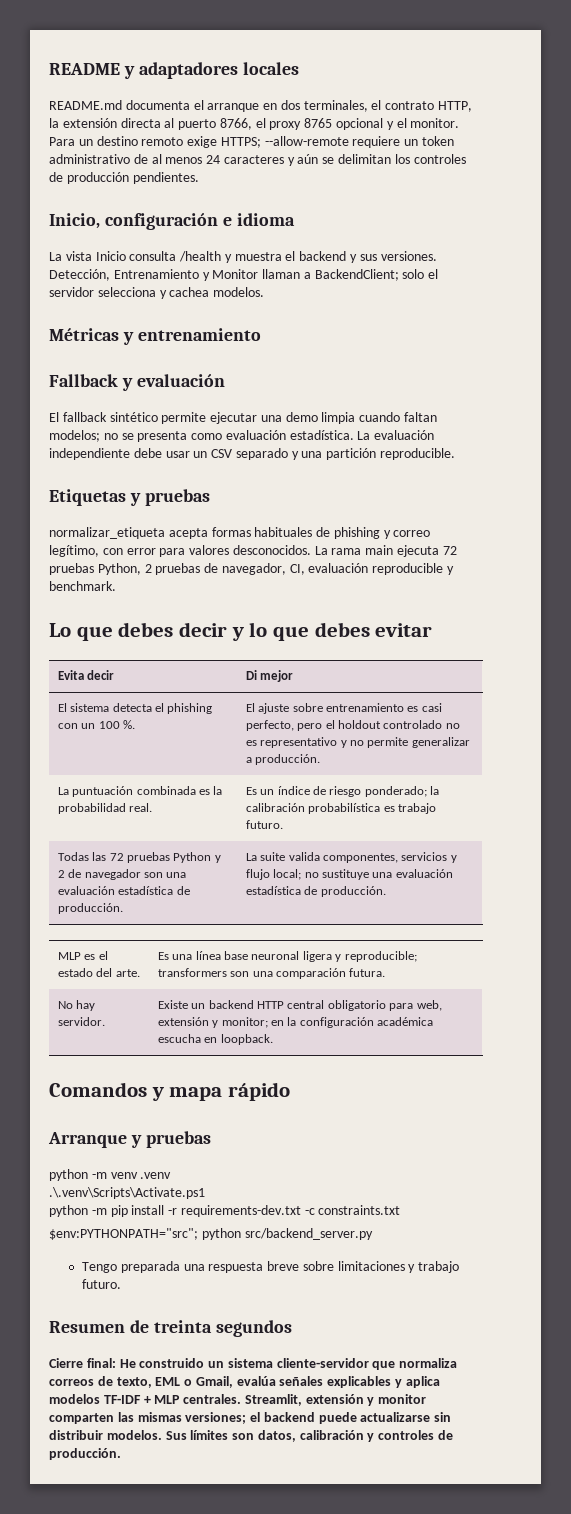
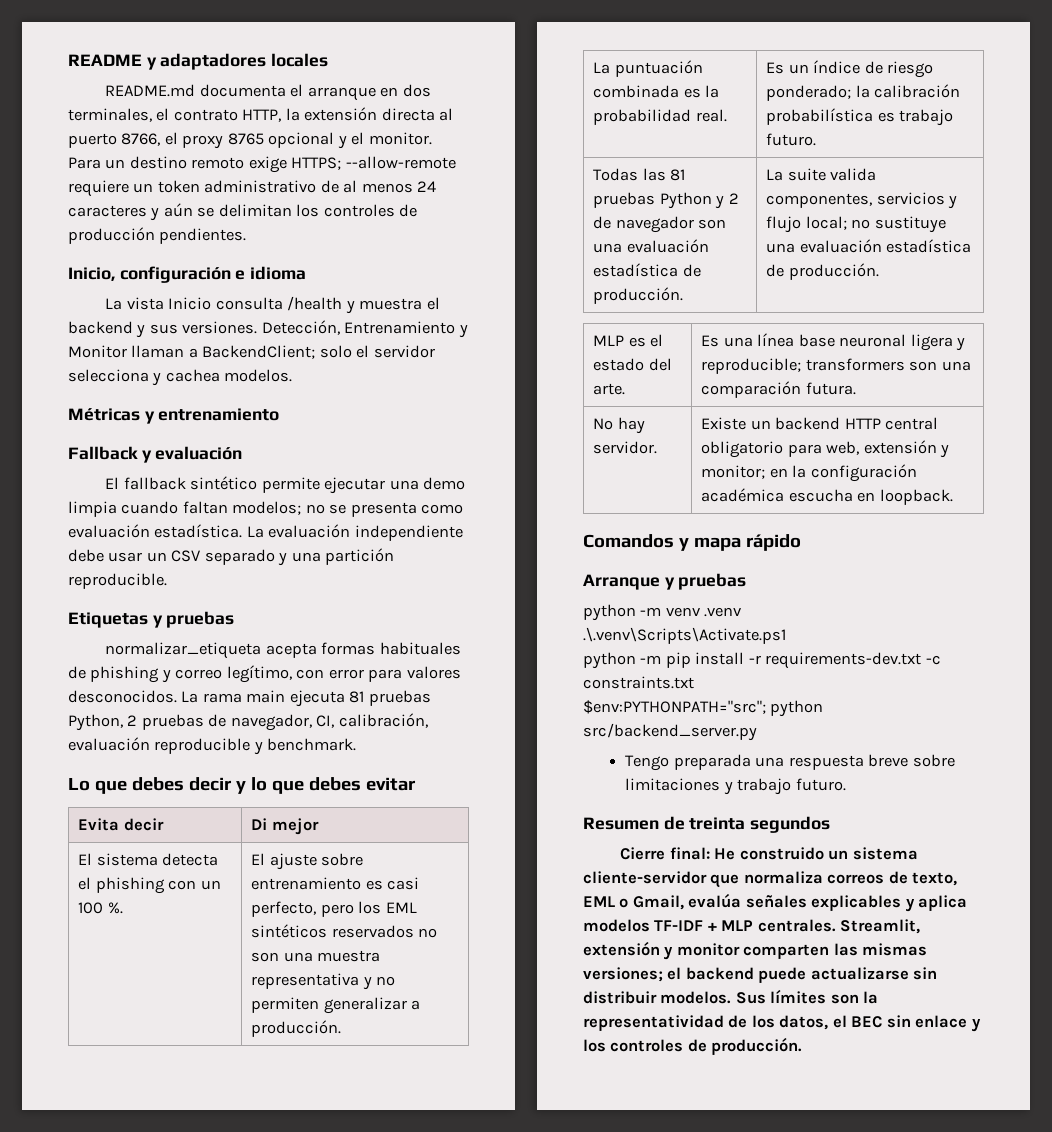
- La rama main ejecuta 72 pruebas Python, 2 pruebas de navegador, CI, evaluación reproducible y benchmark.
+ La rama main ejecuta 81 pruebas Python, 2 pruebas de navegador, CI, calibración, evaluación reproducible y benchmark.
- El sistema detecta el phishing con un 100 %. | El ajuste sobre entrenamiento es casi perfecto, pero el holdout controlado no es representativo y no permite generalizar a producción.
+ El sistema detecta el phishing con un 100 %. | El ajuste sobre entrenamiento es casi perfecto, pero los EML sintéticos reservados no son una muestra representativa y no permiten generalizar a producción.
- Todas las 72 pruebas Python y 2 de navegador son una evaluación estadística de producción. | La suite valida componentes, servicios y flujo local; no sustituye una evaluación estadística de producción.
+ Todas las 81 pruebas Python y 2 de navegador son una evaluación estadística de producción. | La suite valida componentes, servicios y flujo local; no sustituye una evaluación estadística de producción.
- Sus límites son datos, calibración y controles de producción.
+ Sus límites son la representatividad de los datos, el BEC sin enlace y los controles de producción.

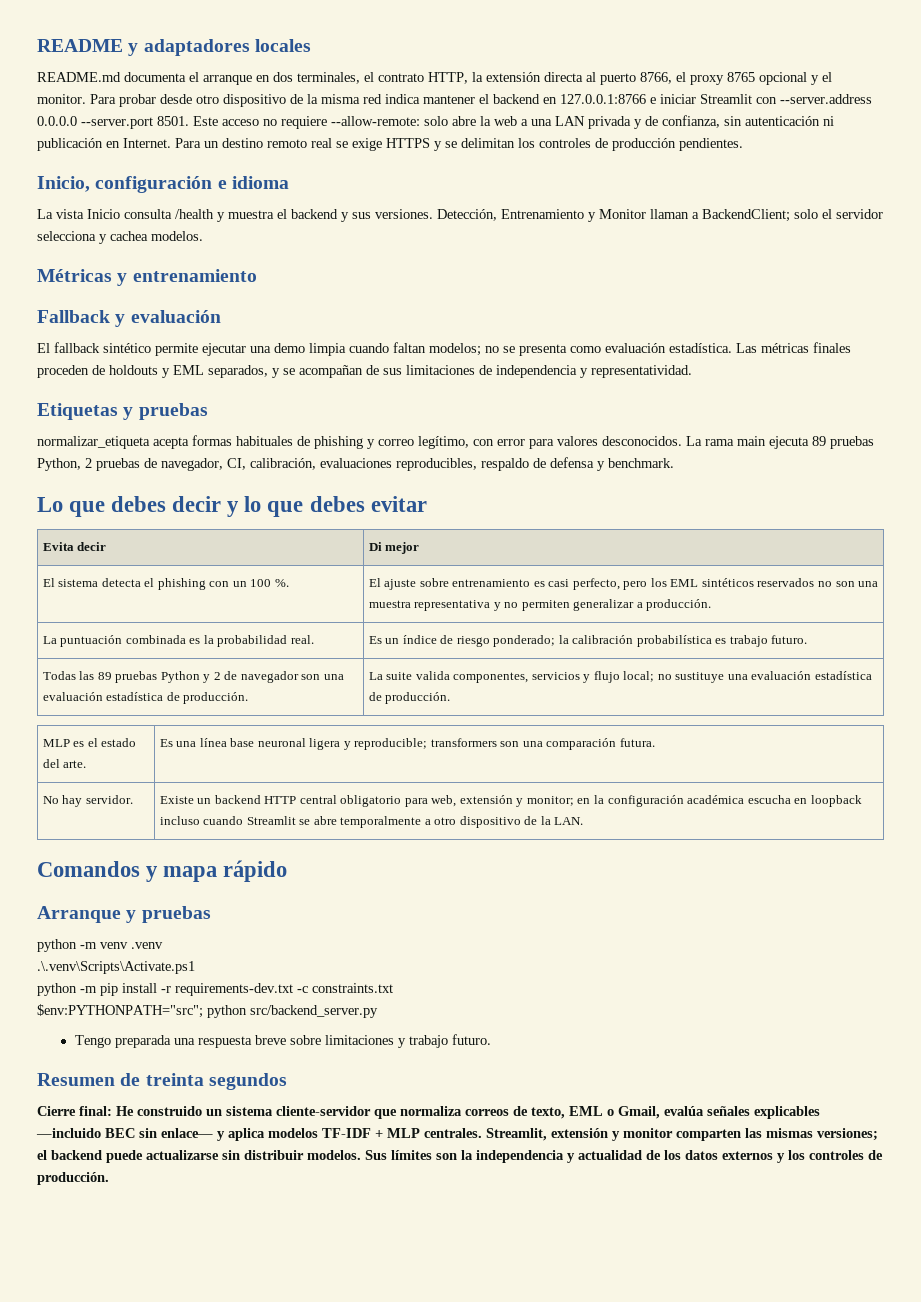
- Para un destino remoto exige HTTPS; --allow-remote requiere un token administrativo de al menos 24 caracteres y aún se delimitan los controles de producción pendientes.
+ Para probar desde otro dispositivo de la misma red indica mantener el backend en 127.0.0.1:8766 e iniciar Streamlit con --server.address 0.0.0.0 --server.port 8501. Este acceso no requiere --allow-remote: solo abre la web a una LAN privada y de confianza, sin autenticación ni publicación en Internet. Para un destino remoto real se exige HTTPS y se delimitan los controles de producción pendientes.
- La evaluación independiente debe usar un CSV separado y una partición reproducible.
+ Las métricas finales proceden de holdouts y EML separados, y se acompañan de sus limitaciones de independencia y representatividad.
- La rama main ejecuta 81 pruebas Python, 2 pruebas de navegador, CI, calibración, evaluación reproducible y benchmark.
+ La rama main ejecuta 89 pruebas Python, 2 pruebas de navegador, CI, calibración, evaluaciones reproducibles, respaldo de defensa y benchmark.
- Todas las 81 pruebas Python y 2 de navegador son una evaluación estadística de producción. | La suite valida componentes, servicios y flujo local; no sustituye una evaluación estadística de producción.
+ Todas las 89 pruebas Python y 2 de navegador son una evaluación estadística de producción. | La suite valida componentes, servicios y flujo local; no sustituye una evaluación estadística de producción.
- No hay servidor. | Existe un backend HTTP central obligatorio para web, extensión y monitor; en la configuración académica escucha en loopback.
+ No hay servidor. | Existe un backend HTTP central obligatorio para web, extensión y monitor; en la configuración académica escucha en loopback incluso cuando Streamlit se abre temporalmente a otro dispositivo de la LAN.
- Cierre final: He construido un sistema cliente-servidor que normaliza correos de texto, EML o Gmail, evalúa señales explicables y aplica modelos TF-IDF + MLP centrales.
+ Cierre final: He construido un sistema cliente-servidor que normaliza correos de texto, EML o Gmail, evalúa señales explicables —incluido BEC sin enlace— y aplica modelos TF-IDF + MLP centrales.
- Sus límites son la representatividad de los datos, el BEC sin enlace y los controles de producción.
+ Sus límites son la independencia y actualidad de los datos externos y los controles de producción.

